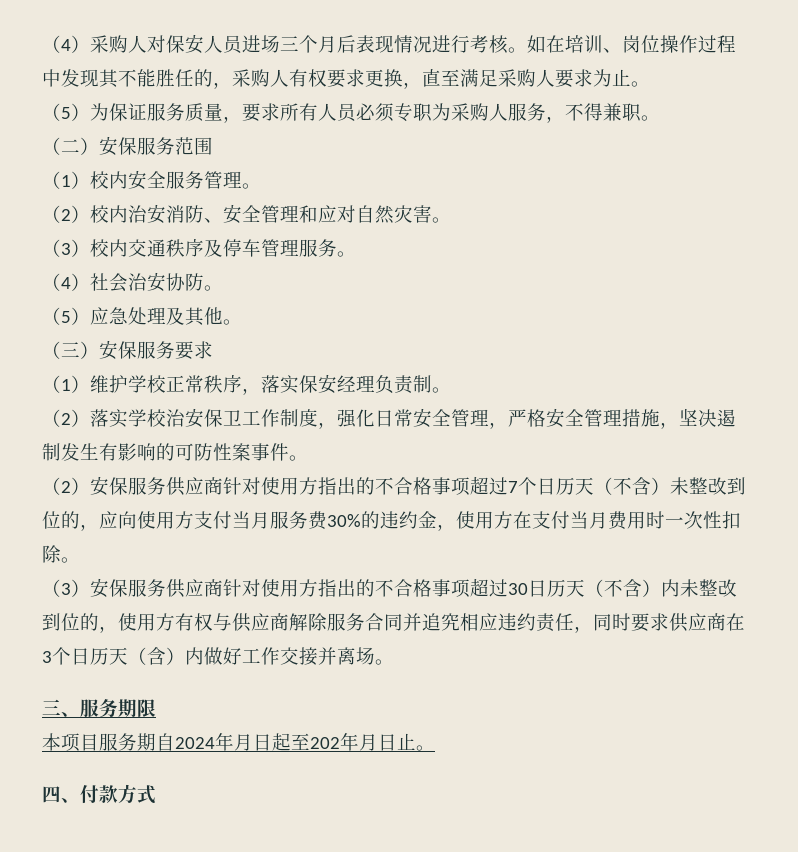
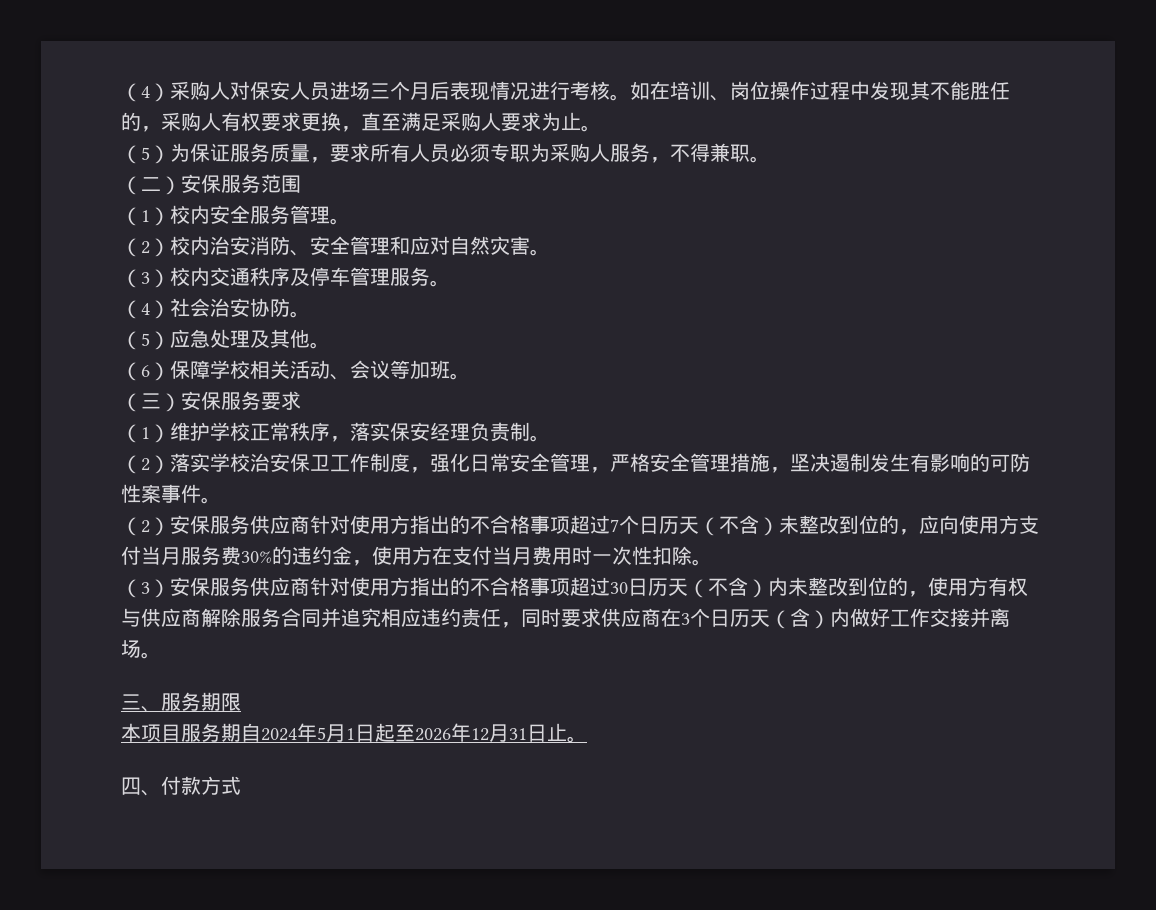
+ （6）保障学校相关活动、会议等加班。
- 本项目服务期自2024年月日起至202年月日止。
+ 本项目服务期自2024年5月1日起至2026年12月31日止。

